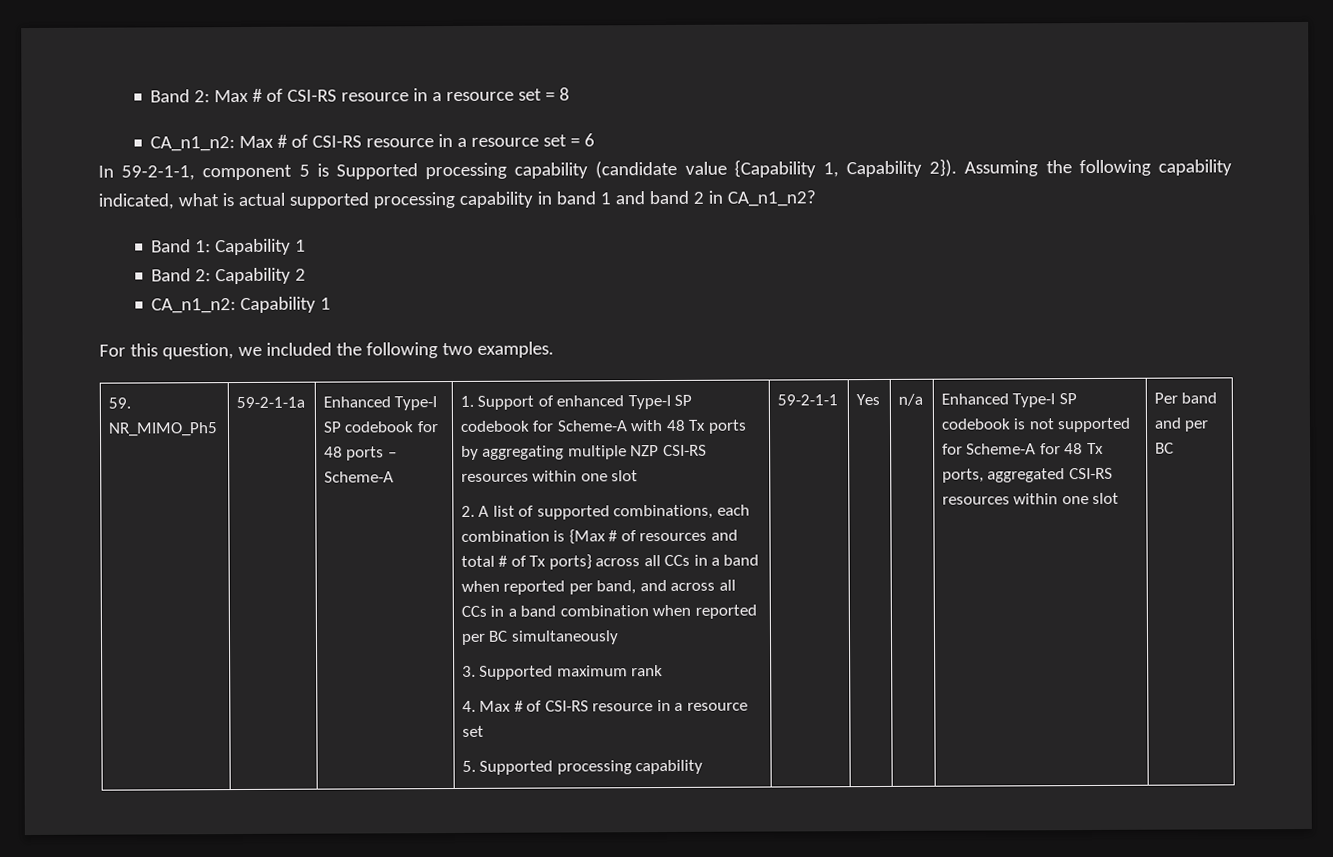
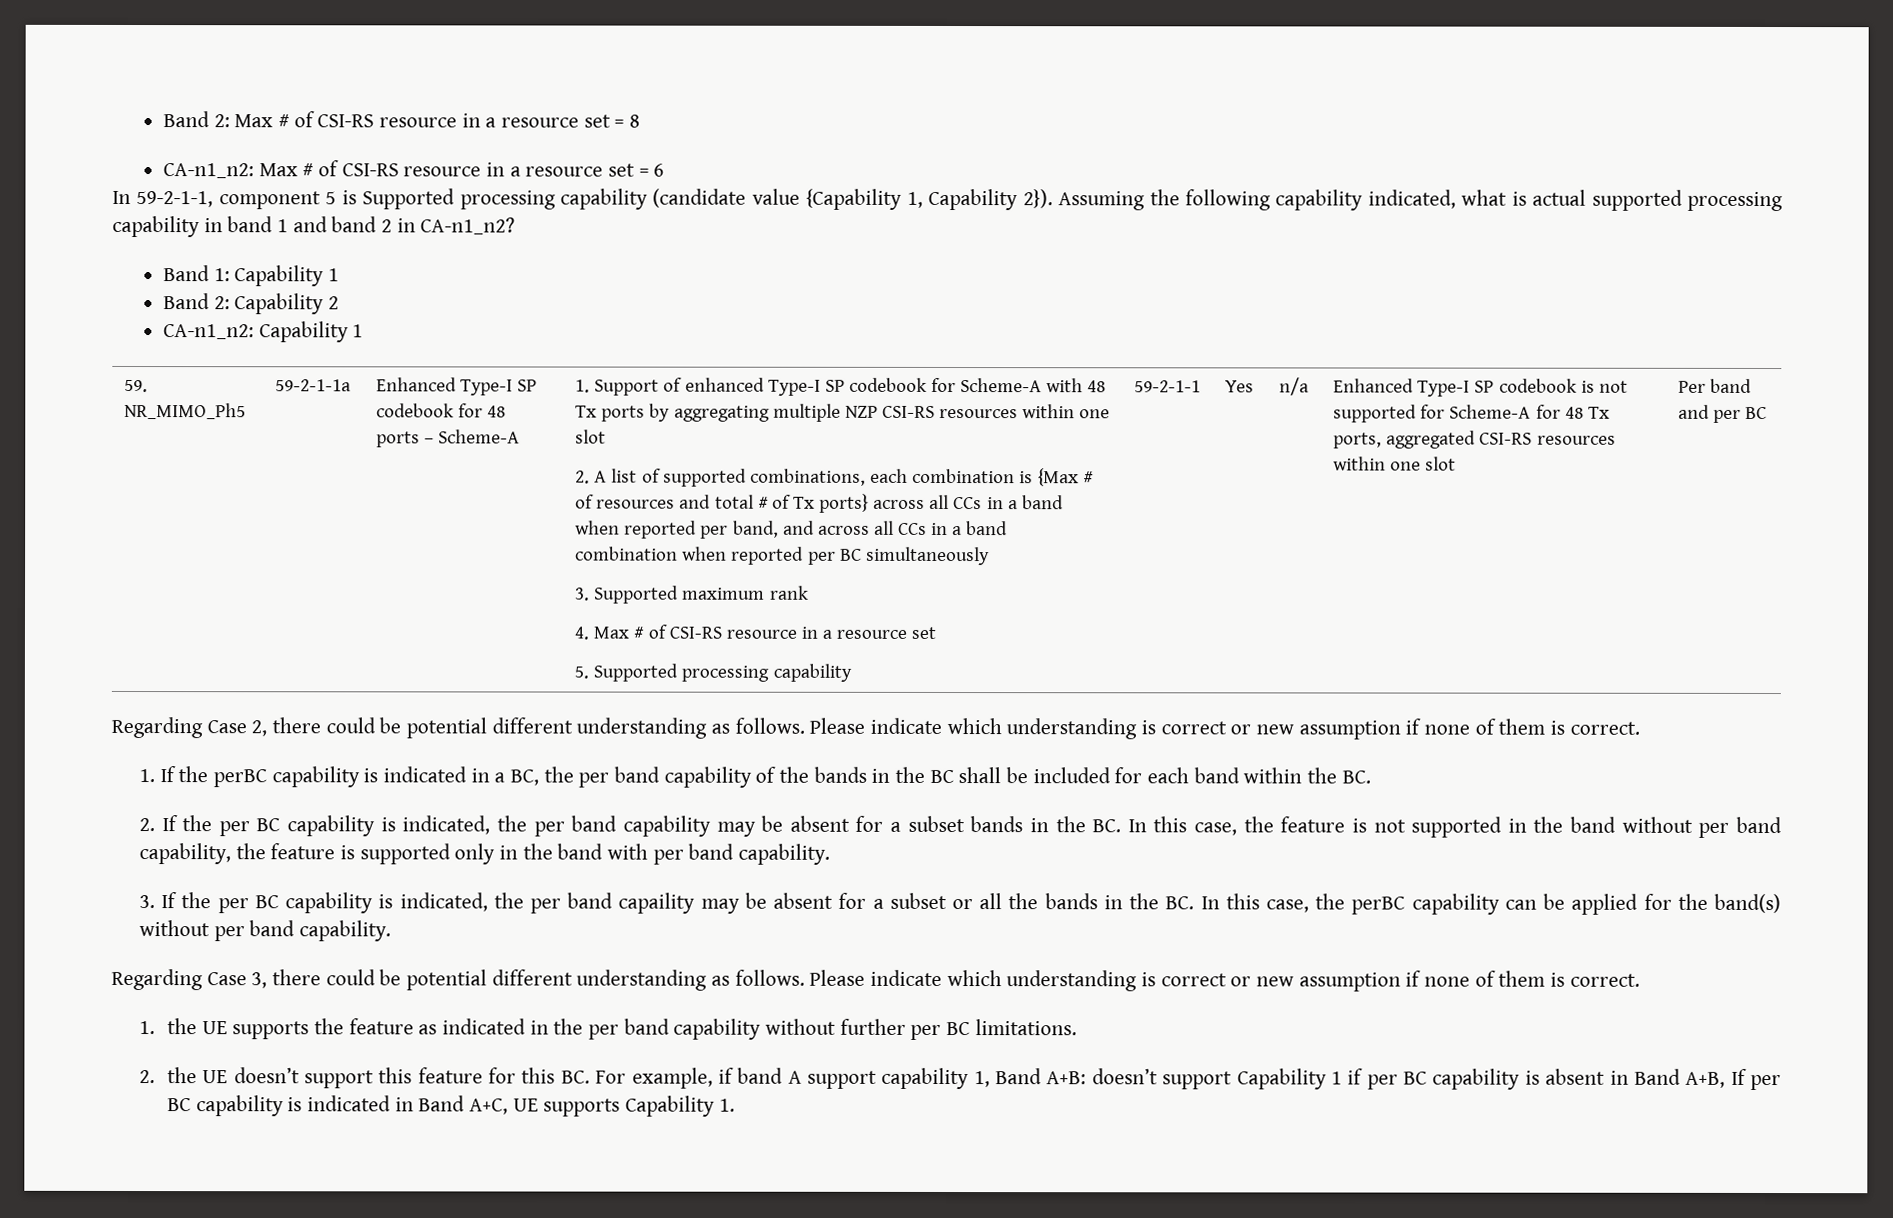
- CA_n1_n2: Max # of CSI-RS resource in a resource set = 6
+ CA-n1_n2: Max # of CSI-RS resource in a resource set = 6
- Assuming the following capability indicated, what is actual supported processing capability in band 1 and band 2 in CA_n1_n2?
+ Assuming the following capability indicated, what is actual supported processing capability in band 1 and band 2 in CA-n1_n2?
- CA_n1_n2: Capability 1
- For this question, we included the following two examples.
+ CA-n1_n2: Capability 1
+ Regarding Case 2, there could be potential different understanding as follows. Please indicate which understanding is correct or new assumption if none of them is correct.
+ 1. If the perBC capability is indicated in a BC, the per band capability of the bands in the BC shall be included for each band within the BC.
+ 2. If the per BC capability is indicated, the per band capability may be absent for a subset bands in the BC. In this case, the feature is not supported in the band without per band capability, the feature is supported only in the band with per band capability.
+ 3. If the per BC capability is indicated, the per band capaility may be absent for a subset or all the bands in the BC. In this case, the perBC capability can be applied for the band(s) without per band capability.
+ Regarding Case 3, there could be potential different understanding as follows. Please indicate which understanding is correct or new assumption if none of them is correct.
+ 1. the UE supports the feature as indicated in the per band capability without further per BC limitations.
+ 2. the UE doesn’t support this feature for this BC. For example, if band A support capability 1, Band A+B: doesn’t support Capability 1 if per BC capability is absent in Band A+B, If per BC capability is indicated in Band A+C, UE supports Capability 1.

